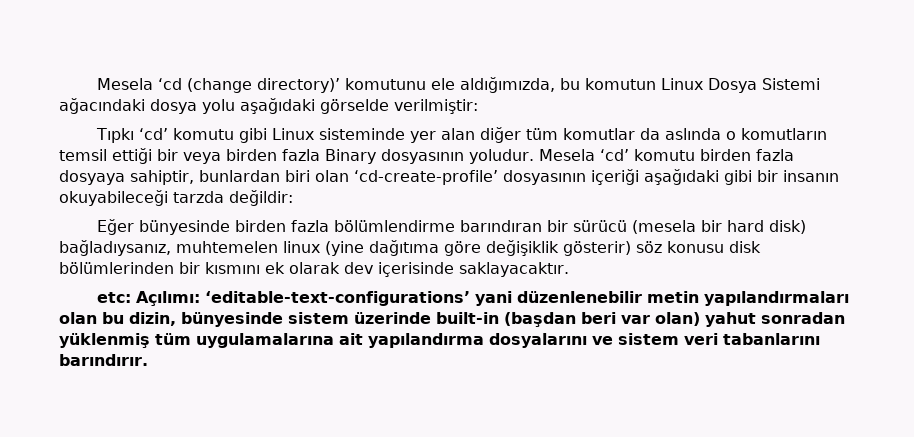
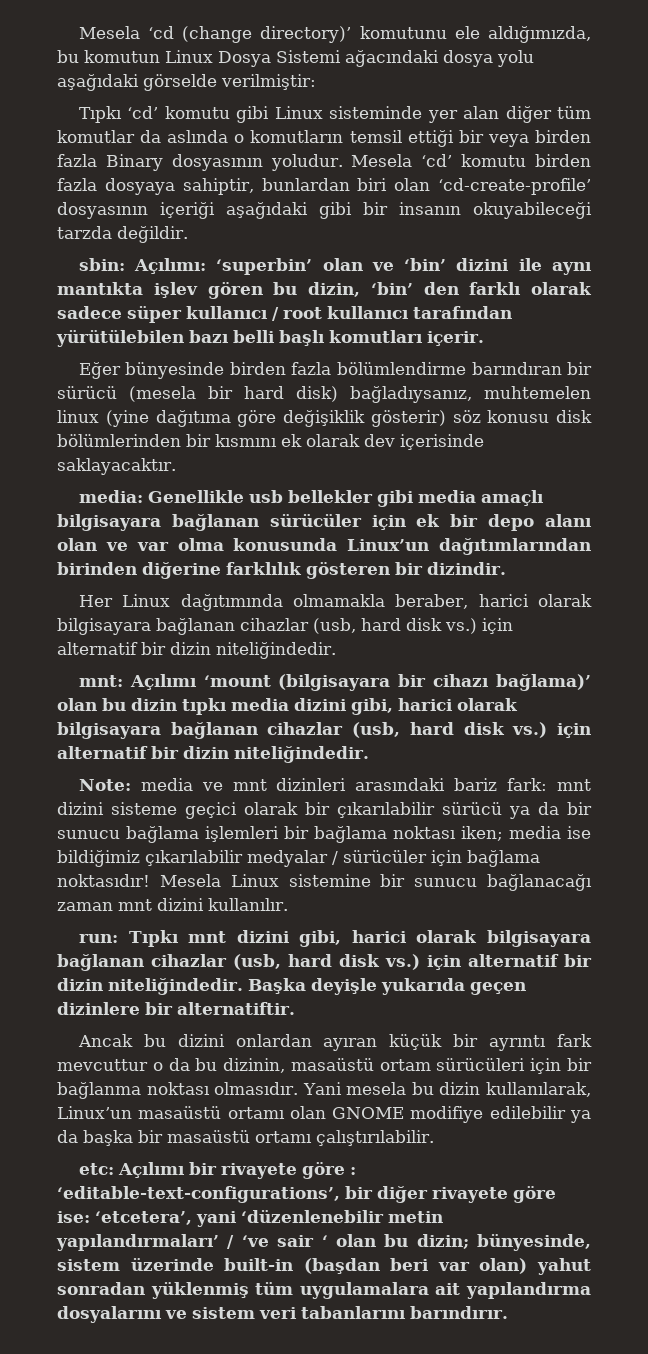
- Mesela ‘cd’ komutu birden fazla dosyaya sahiptir, bunlardan biri olan ‘cd-create-profile’ dosyasının içeriği aşağıdaki gibi bir insanın okuyabileceği tarzda değildir:
+ Mesela ‘cd’ komutu birden fazla dosyaya sahiptir, bunlardan biri olan ‘cd-create-profile’ dosyasının içeriği aşağıdaki gibi bir insanın okuyabileceği tarzda değildir.
+ sbin: Açılımı: ‘superbin’ olan ve ‘bin’ dizini ile aynı mantıkta işlev gören bu dizin, ‘bin’ den farklı olarak sadece süper kullanıcı / root kullanıcı tarafından yürütülebilen bazı belli başlı komutları içerir.
- etc: Açılımı: ‘editable-text-configurations’ yani düzenlenebilir metin yapılandırmaları olan bu dizin, bünyesinde sistem üzerinde built-in (başdan beri var olan) yahut sonradan yüklenmiş tüm uygulamalarına ait yapılandırma dosyalarını ve sistem veri tabanlarını barındırır.
+ media: Genellikle usb bellekler gibi media amaçlı bilgisayara bağlanan sürücüler için ek bir depo alanı olan ve var olma konusunda Linux’un dağıtımlarından birinden diğerine farklılık gösteren bir dizindir.
+ Her Linux dağıtımında olmamakla beraber, harici olarak bilgisayara bağlanan cihazlar (usb, hard disk vs.) için alternatif bir dizin niteliğindedir.
+ mnt: Açılımı ‘mount (bilgisayara bir cihazı bağlama)’ olan bu dizin tıpkı media dizini gibi, harici olarak bilgisayara bağlanan cihazlar (usb, hard disk vs.) için alternatif bir dizin niteliğindedir.
+ Note: media ve mnt dizinleri arasındaki bariz fark: mnt dizini sisteme geçici olarak bir çıkarılabilir sürücü ya da bir sunucu bağlama işlemleri bir bağlama noktası iken; media ise bildiğimiz çıkarılabilir medyalar / sürücüler için bağlama noktasıdır! Mesela Linux sistemine bir sunucu bağlanacağı zaman mnt dizini kullanılır.
+ run: Tıpkı mnt dizini gibi, harici olarak bilgisayara bağlanan cihazlar (usb, hard disk vs.) için alternatif bir dizin niteliğindedir. Başka deyişle yukarıda geçen dizinlere bir alternatiftir.
+ Ancak bu dizini onlardan ayıran küçük bir ayrıntı fark mevcuttur o da bu dizinin, masaüstü ortam sürücüleri için bir bağlanma noktası olmasıdır. Yani mesela bu dizin kullanılarak, Linux’un masaüstü ortamı olan GNOME modifiye edilebilir ya da başka bir masaüstü ortamı çalıştırılabilir.
+ etc: Açılımı bir rivayete göre : ‘editable-text-configurations’, bir diğer rivayete göre ise: ‘etcetera’, yani ‘düzenlenebilir metin yapılandırmaları’ / ‘ve sair ‘ olan bu dizin; bünyesinde, sistem üzerinde built-in (başdan beri var olan) yahut sonradan yüklenmiş tüm uygulamalara ait yapılandırma dosyalarını ve sistem veri tabanlarını barındırır.

